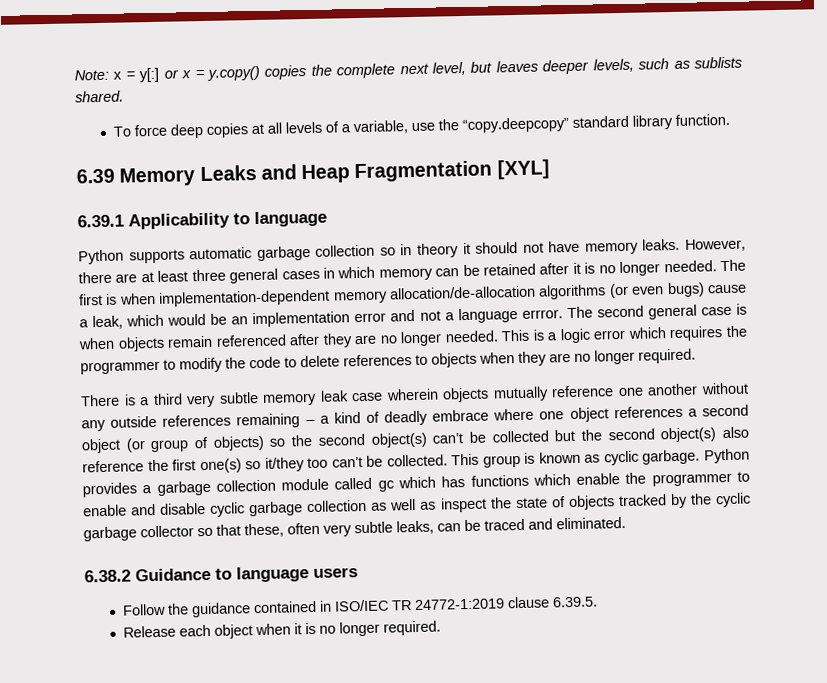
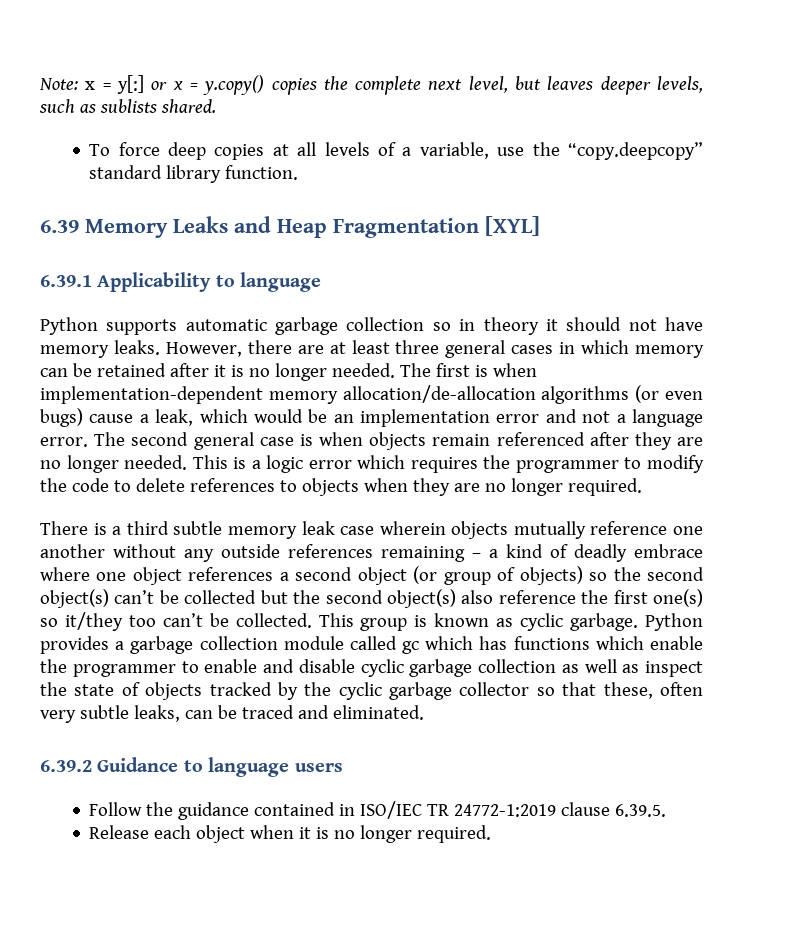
- The first is when implementation-dependent memory allocation/de-allocation algorithms (or even bugs) cause a leak, which would be an implementation error and not a language errror.
+ The first is when implementation-dependent memory allocation/de-allocation algorithms (or even bugs) cause a leak, which would be an implementation error and not a language error.
- There is a third very subtle memory leak case wherein objects mutually reference one another without any outside references remaining – a kind of deadly embrace where one object references a second object (or group of objects) so the second object(s) can’t be collected but the second object(s) also reference the first one(s) so it/they too can’t be collected.
+ There is a third subtle memory leak case wherein objects mutually reference one another without any outside references remaining – a kind of deadly embrace where one object references a second object (or group of objects) so the second object(s) can’t be collected but the second object(s) also reference the first one(s) so it/they too can’t be collected.
- 6.38.2 Guidance to language users
+ 6.39.2 Guidance to language users

